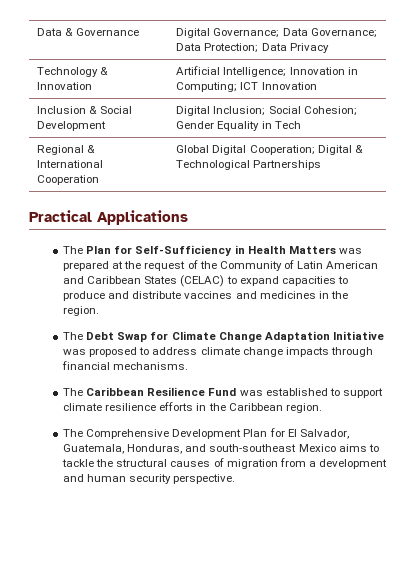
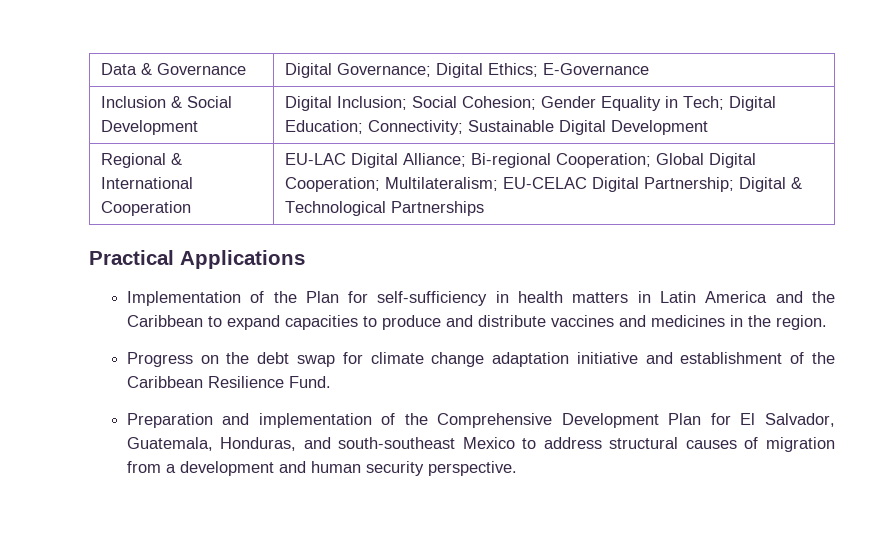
- Data & Governance | Digital Governance; Data Governance; Data Protection; Data Privacy
- Technology & Innovation | Artificial Intelligence; Innovation in Computing; ICT Innovation
+ Data & Governance | Digital Governance; Digital Ethics; E-Governance
- Inclusion & Social Development | Digital Inclusion; Social Cohesion; Gender Equality in Tech
- Regional & International Cooperation | Global Digital Cooperation; Digital & Technological Partnerships
+ Inclusion & Social Development | Digital Inclusion; Social Cohesion; Gender Equality in Tech; Digital Education; Connectivity; Sustainable Digital Development
+ Regional & International Cooperation | EU-LAC Digital Alliance; Bi-regional Cooperation; Global Digital Cooperation; Multilateralism; EU-CELAC Digital Partnership; Digital & Technological Partnerships
- The Plan for Self-Sufficiency in Health Matters was prepared at the request of the Community of Latin American and Caribbean States (CELAC) to expand capacities to produce and distribute vaccines and medicines in the region.
+ Implementation of the Plan for self-sufficiency in health matters in Latin America and the Caribbean to expand capacities to produce and distribute vaccines and medicines in the region.
- The Debt Swap for Climate Change Adaptation Initiative was proposed to address climate change impacts through financial mechanisms.
- The Caribbean Resilience Fund was established to support climate resilience efforts in the Caribbean region.
- The Comprehensive Development Plan for El Salvador, Guatemala, Honduras, and south-southeast Mexico aims to tackle the structural causes of migration from a development and human security perspective.
+ Progress on the debt swap for climate change adaptation initiative and establishment of the Caribbean Resilience Fund.
+ Preparation and implementation of the Comprehensive Development Plan for El Salvador, Guatemala, Honduras, and south-southeast Mexico to address structural causes of migration from a development and human security perspective.

